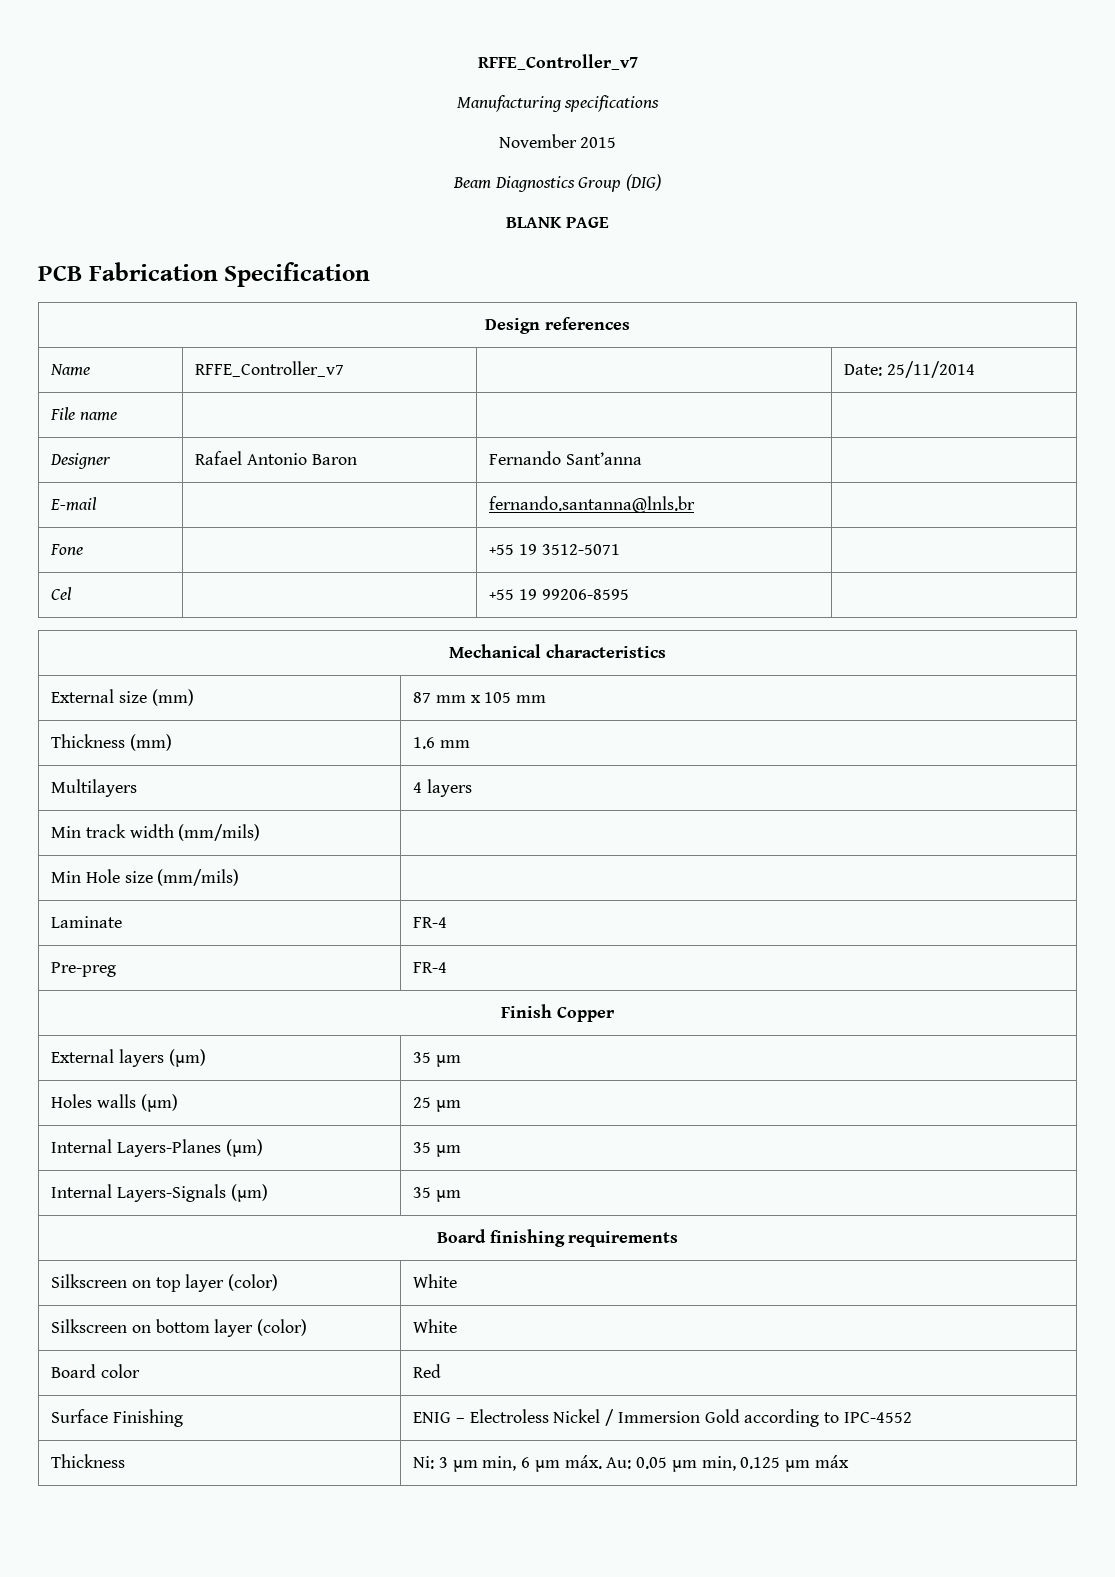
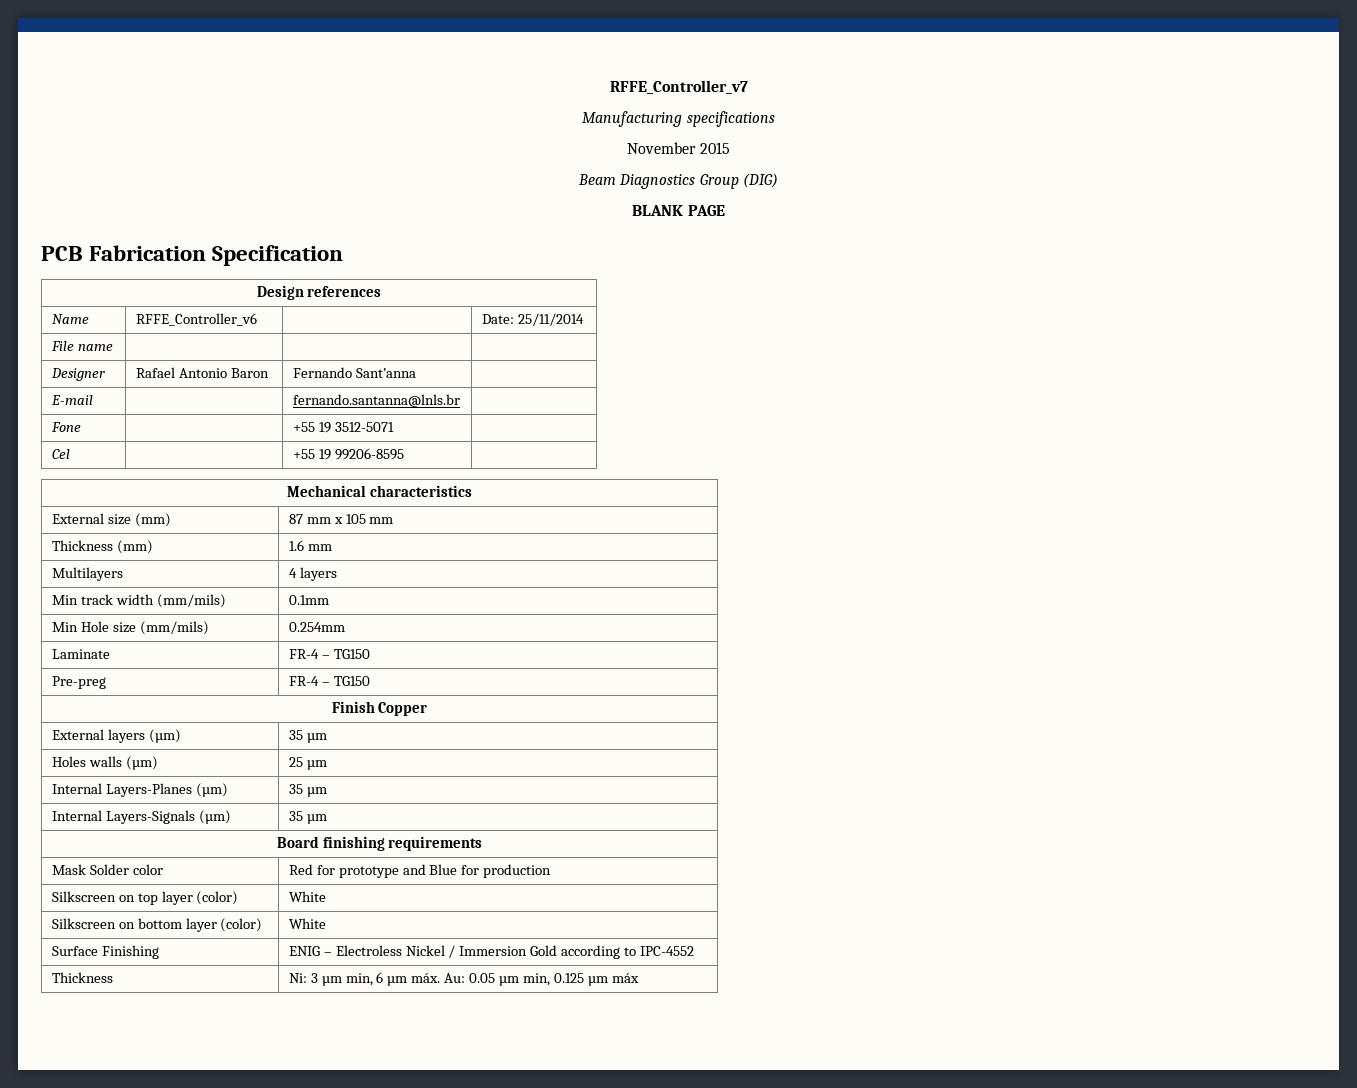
- Name | RFFE_Controller_v7 | | Date: 25/11/2014
+ Name | RFFE_Controller_v6 | | Date: 25/11/2014
- Min track width (mm/mils) |
+ Min track width (mm/mils) | 0.1mm
- Min Hole size (mm/mils) |
+ Min Hole size (mm/mils) | 0.254mm
- Laminate | FR-4
+ Laminate | FR-4 – TG150
- Pre-preg | FR-4
+ Pre-preg | FR-4 – TG150
+ Mask Solder color | Red for prototype and Blue for production
- Board color | Red

